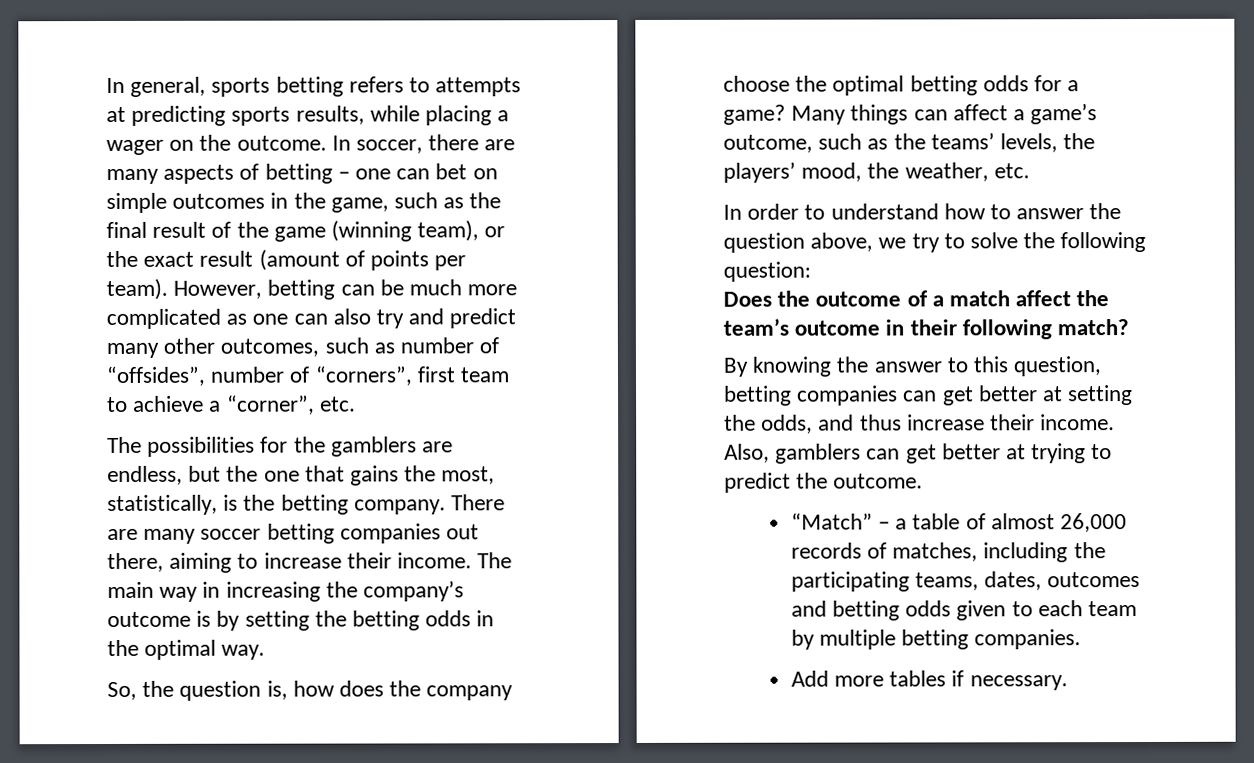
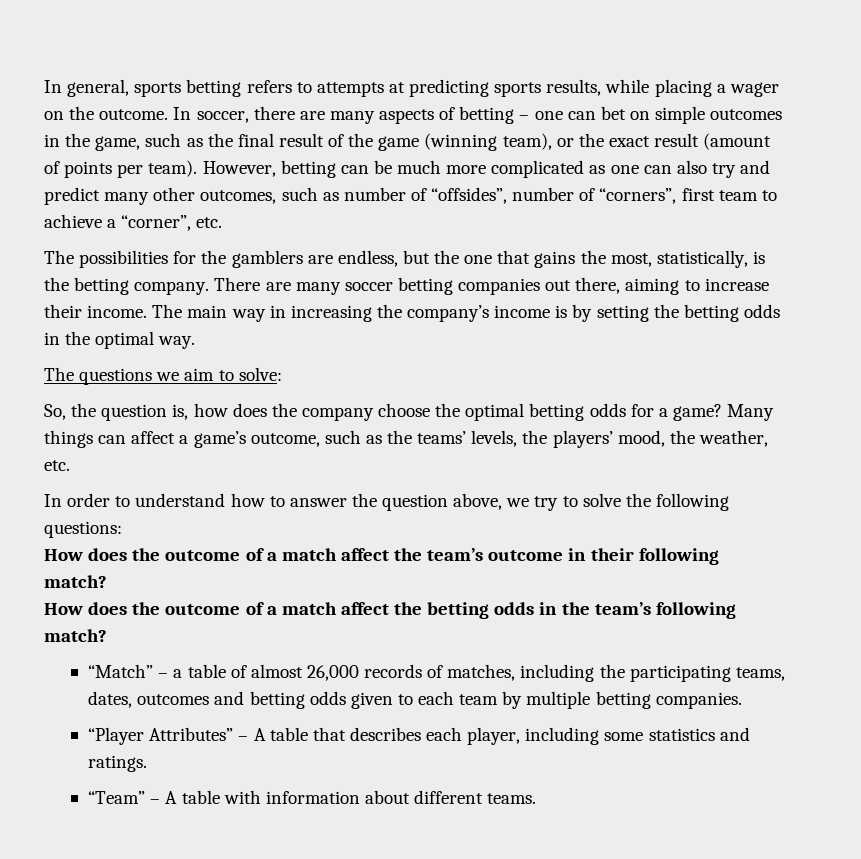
- The main way in increasing the company’s outcome is by setting the betting odds in the optimal way.
+ The main way in increasing the company’s income is by setting the betting odds in the optimal way.
+ The questions we aim to solve:
- In order to understand how to answer the question above, we try to solve the following question:
- Does the outcome of a match affect the team’s outcome in their following match?
+ In order to understand how to answer the question above, we try to solve the following questions:
+ How does the outcome of a match affect the team’s outcome in their following match?
- By knowing the answer to this question, betting companies can get better at setting the odds, and thus increase their income. Also, gamblers can get better at trying to predict the outcome.
+ How does the outcome of a match affect the betting odds in the team’s following match?
- Add more tables if necessary.
+ “Player Attributes” – A table that describes each player, including some statistics and ratings.
+ “Team” – A table with information about different teams.

